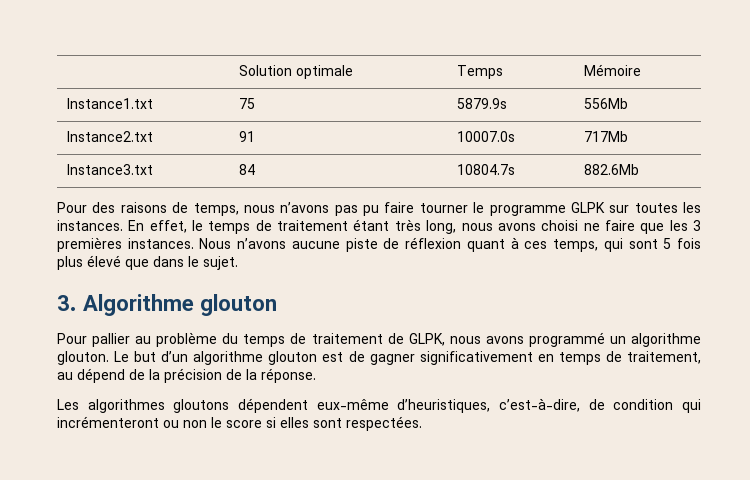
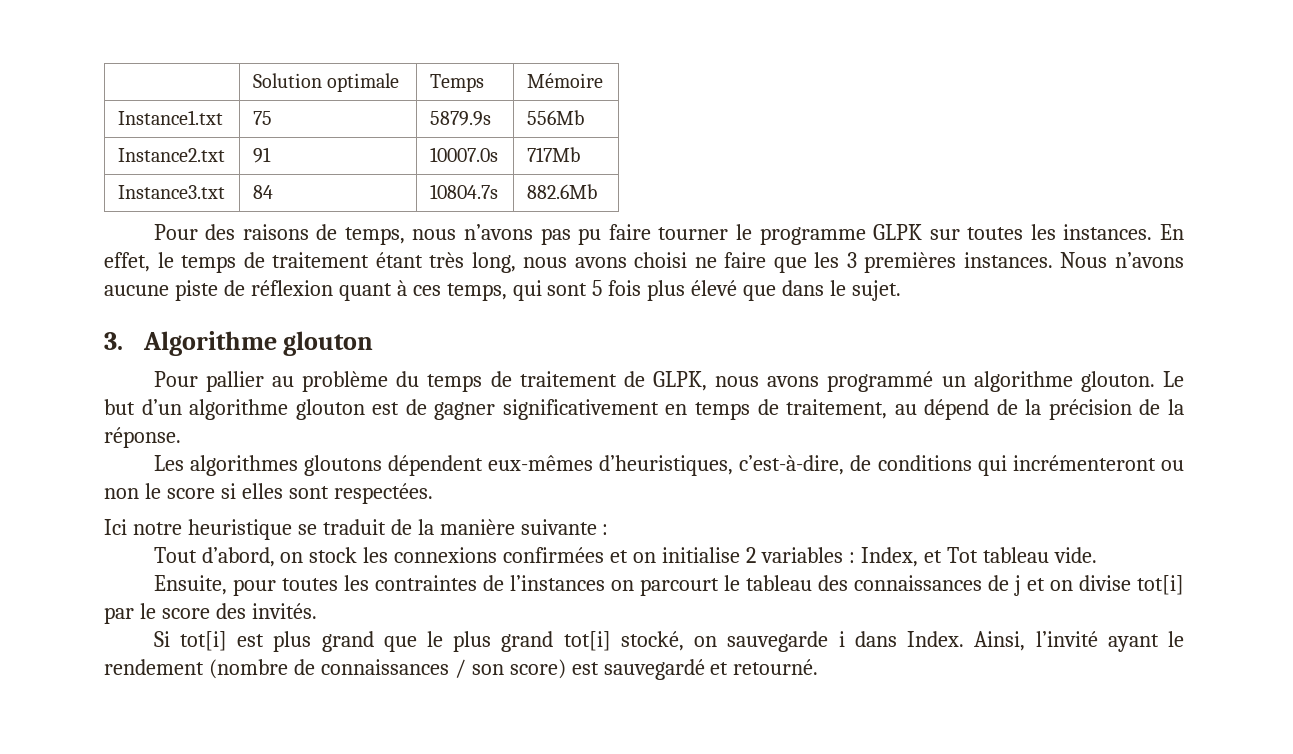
- Les algorithmes gloutons dépendent eux-même d’heuristiques, c’est-à-dire, de condition qui incrémenteront ou non le score si elles sont respectées.
+ Les algorithmes gloutons dépendent eux-mêmes d’heuristiques, c’est-à-dire, de conditions qui incrémenteront ou non le score si elles sont respectées.
+ Ici notre heuristique se traduit de la manière suivante :
+ Tout d’abord, on stock les connexions confirmées et on initialise 2 variables : Index, et Tot tableau vide.
+ Ensuite, pour toutes les contraintes de l’instances on parcourt le tableau des connaissances de j et on divise tot[i] par le score des invités.
+ Si tot[i] est plus grand que le plus grand tot[i] stocké, on sauvegarde i dans Index. Ainsi, l’invité ayant le rendement (nombre de connaissances / son score) est sauvegardé et retourné.

